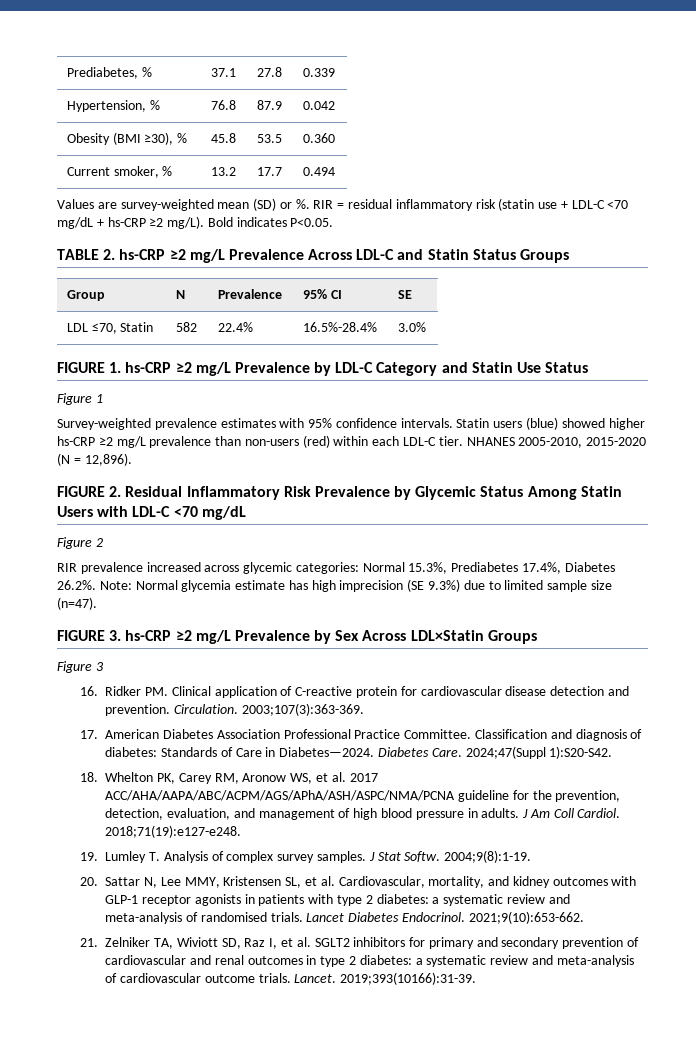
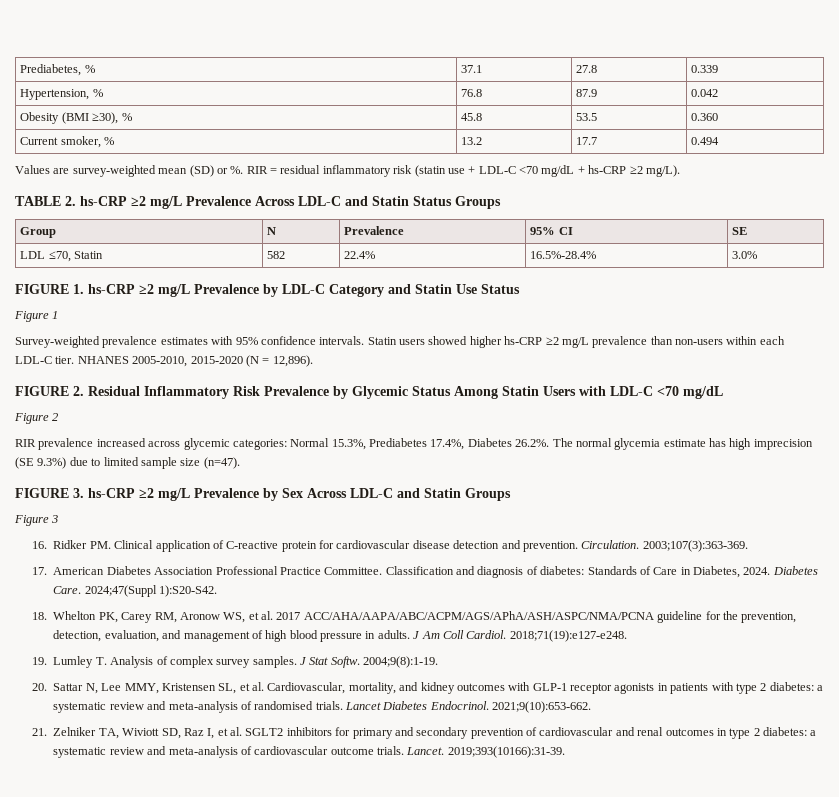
- Bold indicates P<0.05.
- Statin users (blue) showed higher hs-CRP ≥2 mg/L prevalence than non-users (red) within each LDL-C tier.
+ Statin users showed higher hs-CRP ≥2 mg/L prevalence than non-users within each LDL-C tier.
- RIR prevalence increased across glycemic categories: Normal 15.3%, Prediabetes 17.4%, Diabetes 26.2%. Note: Normal glycemia estimate has high imprecision (SE 9.3%) due to limited sample size (n=47).
+ RIR prevalence increased across glycemic categories: Normal 15.3%, Prediabetes 17.4%, Diabetes 26.2%. The normal glycemia estimate has high imprecision (SE 9.3%) due to limited sample size (n=47).
- FIGURE 3. hs-CRP ≥2 mg/L Prevalence by Sex Across LDL×Statin Groups
+ FIGURE 3. hs-CRP ≥2 mg/L Prevalence by Sex Across LDL-C and Statin Groups
- Classification and diagnosis of diabetes: Standards of Care in Diabetes—2024.
+ Classification and diagnosis of diabetes: Standards of Care in Diabetes, 2024.

